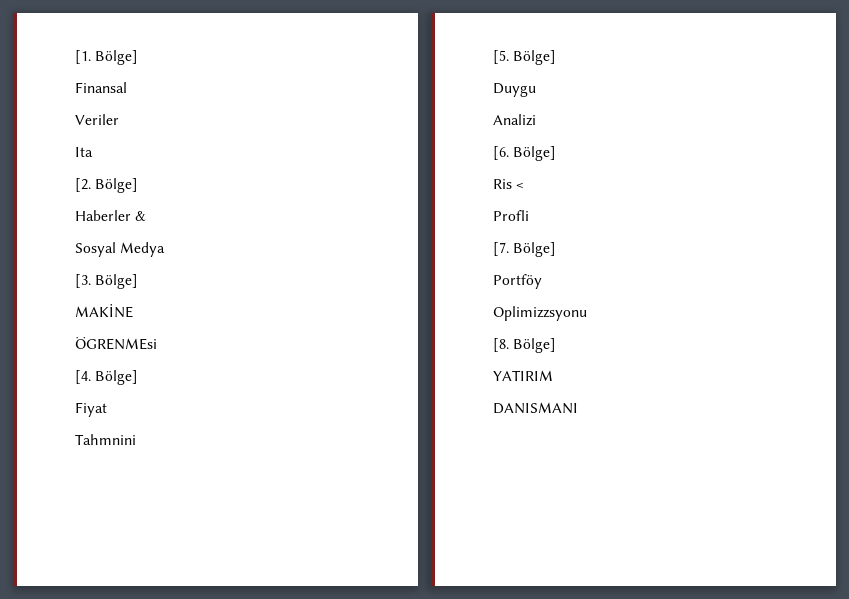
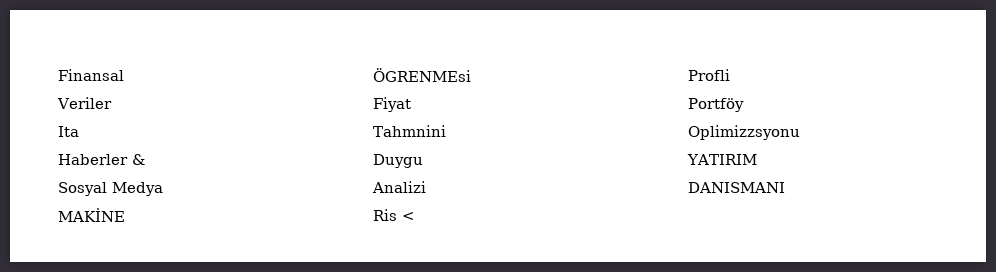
- [1. Bölge]
- [2. Bölge]
- [3. Bölge]
- [4. Bölge]
- [5. Bölge]
- [6. Bölge]
- [7. Bölge]
- [8. Bölge]

